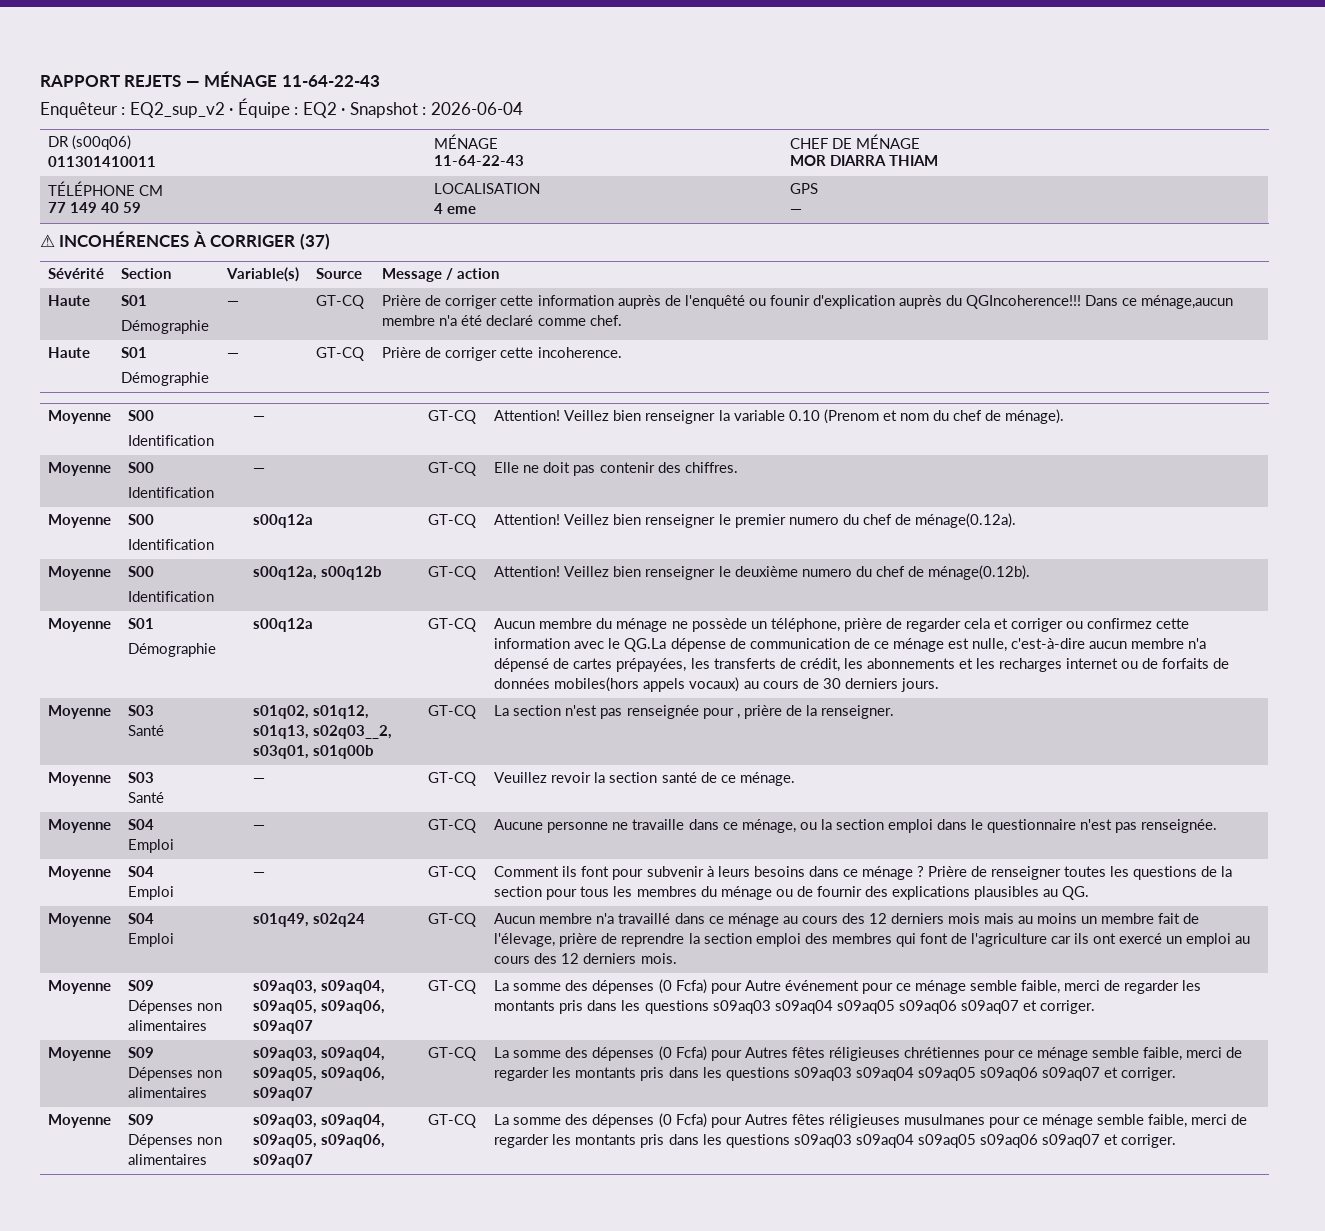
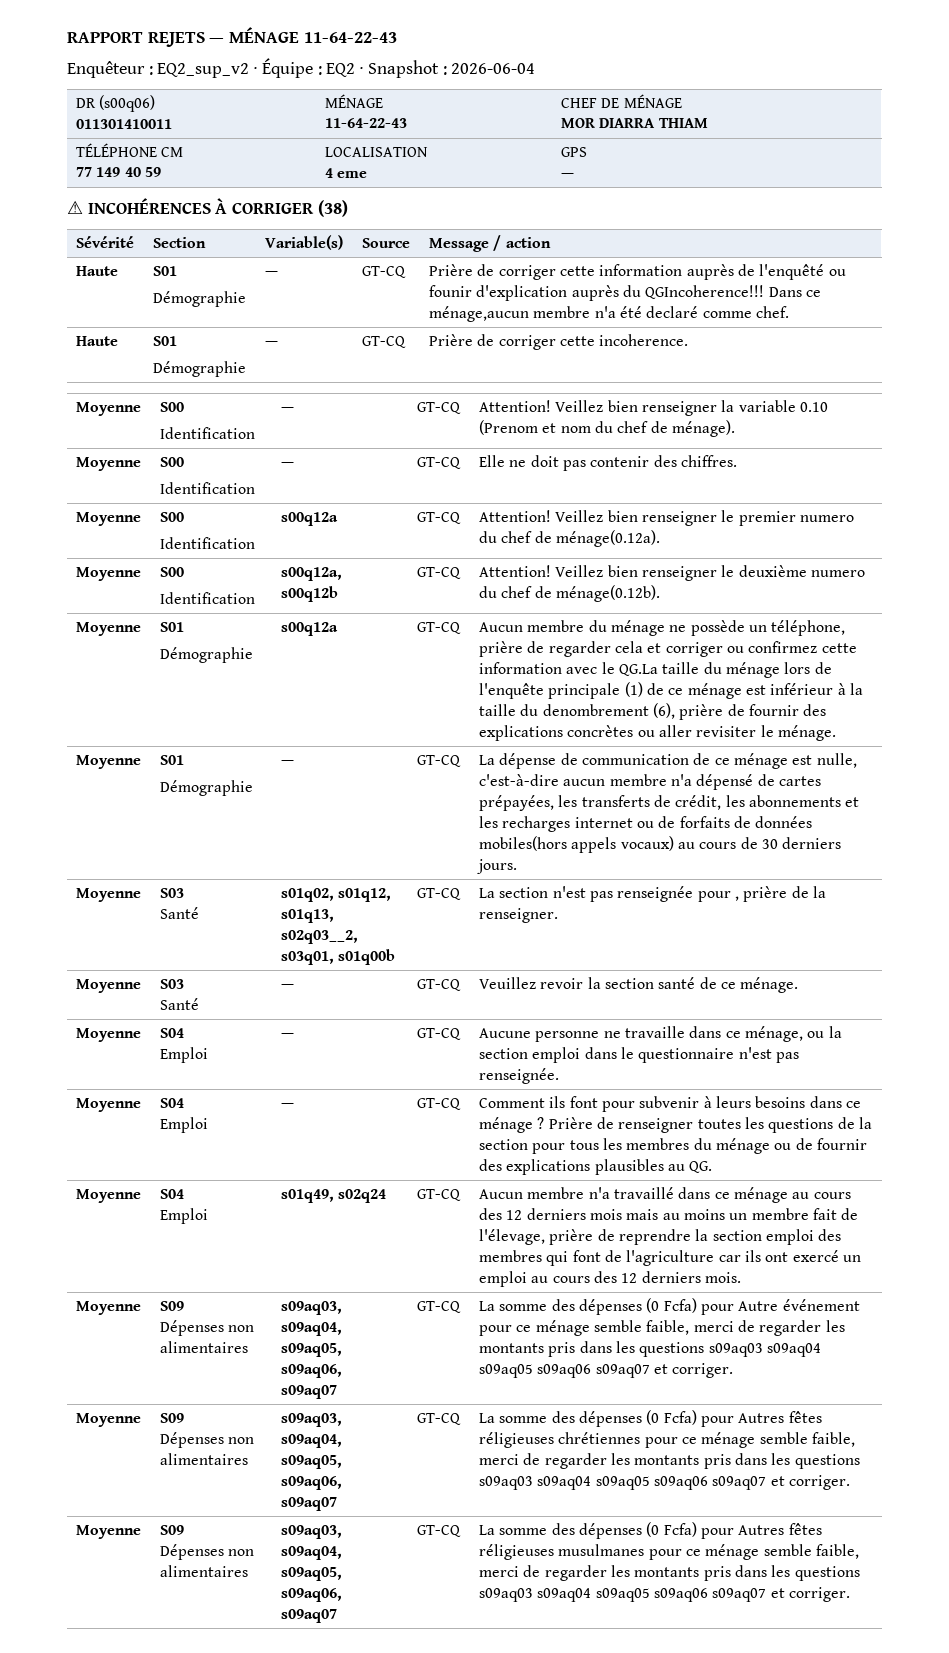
- ⚠ INCOHÉRENCES À CORRIGER (37)
+ ⚠ INCOHÉRENCES À CORRIGER (38)
- Aucun membre du ménage ne possède un téléphone, prière de regarder cela et corriger ou confirmez cette information avec le QG.La dépense de communication de ce ménage est nulle, c'est-à-dire aucun membre n'a dépensé de cartes prépayées, les transferts de crédit, les abonnements et les recharges internet ou de forfaits de données mobiles(hors appels vocaux) au cours de 30 derniers jours.
+ Aucun membre du ménage ne possède un téléphone, prière de regarder cela et corriger ou confirmez cette information avec le QG.La taille du ménage lors de l'enquête principale (1) de ce ménage est inférieur à la taille du denombrement (6), prière de fournir des explications concrètes ou aller revisiter le ménage.
+ Moyenne | S01
+ Démographie | — | GT-CQ | La dépense de communication de ce ménage est nulle, c'est-à-dire aucun membre n'a dépensé de cartes prépayées, les transferts de crédit, les abonnements et les recharges internet ou de forfaits de données mobiles(hors appels vocaux) au cours de 30 derniers jours.

